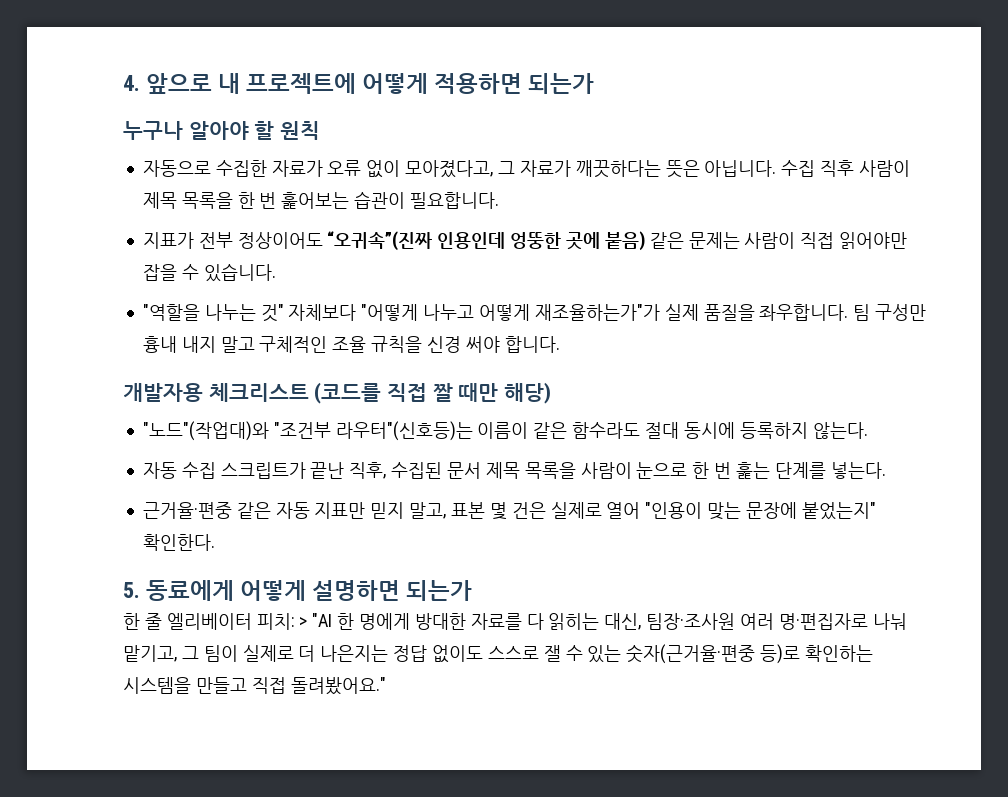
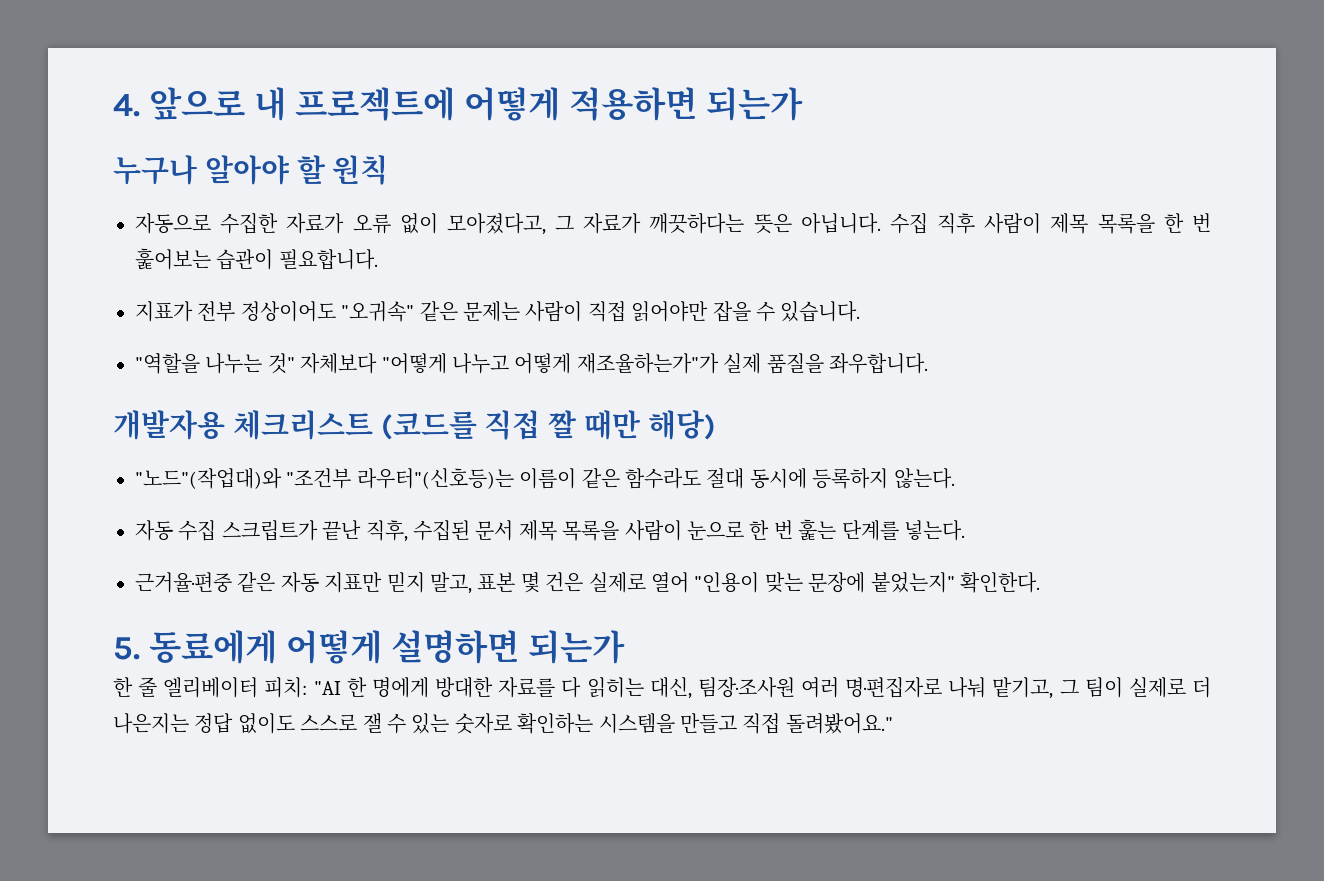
- 지표가 전부 정상이어도 “오귀속”(진짜 인용인데 엉뚱한 곳에 붙음) 같은 문제는 사람이 직접 읽어야만 잡을 수 있습니다.
+ 지표가 전부 정상이어도 "오귀속" 같은 문제는 사람이 직접 읽어야만 잡을 수 있습니다.
- 팀 구성만 흉내 내지 말고 구체적인 조율 규칙을 신경 써야 합니다.
- 한 줄 엘리베이터 피치: > "AI 한 명에게 방대한 자료를 다 읽히는 대신, 팀장·조사원 여러 명·편집자로 나눠 맡기고, 그 팀이 실제로 더 나은지는 정답 없이도 스스로 잴 수 있는 숫자(근거율·편중 등)로 확인하는 시스템을 만들고 직접 돌려봤어요."
+ 한 줄 엘리베이터 피치: "AI 한 명에게 방대한 자료를 다 읽히는 대신, 팀장·조사원 여러 명·편집자로 나눠 맡기고, 그 팀이 실제로 더 나은지는 정답 없이도 스스로 잴 수 있는 숫자로 확인하는 시스템을 만들고 직접 돌려봤어요."

